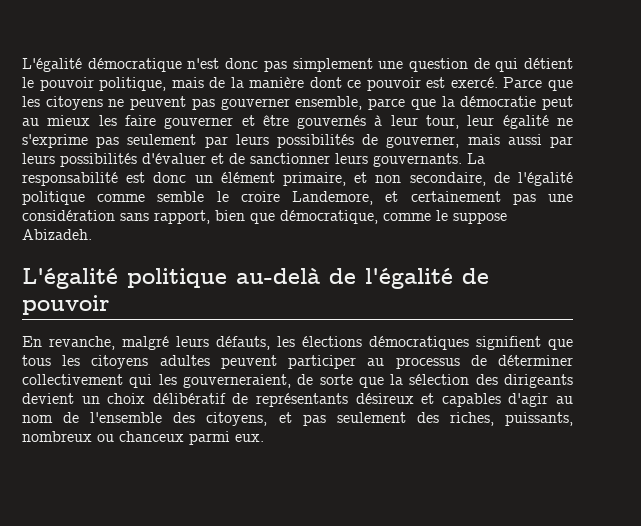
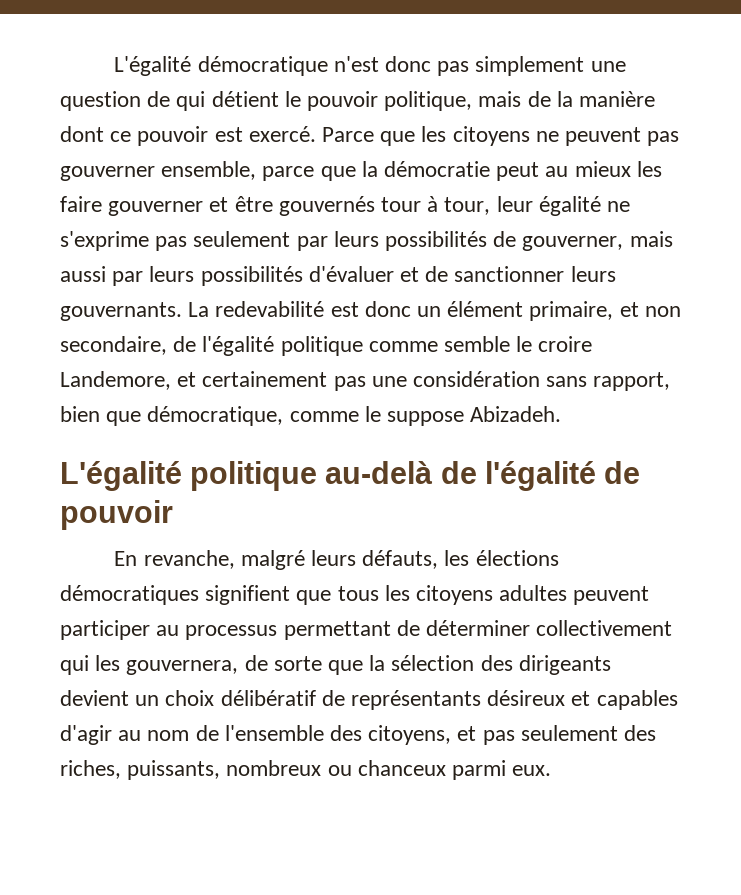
- Parce que les citoyens ne peuvent pas gouverner ensemble, parce que la démocratie peut au mieux les faire gouverner et être gouvernés à leur tour, leur égalité ne s'exprime pas seulement par leurs possibilités de gouverner, mais aussi par leurs possibilités d'évaluer et de sanctionner leurs gouvernants.
+ Parce que les citoyens ne peuvent pas gouverner ensemble, parce que la démocratie peut au mieux les faire gouverner et être gouvernés tour à tour, leur égalité ne s'exprime pas seulement par leurs possibilités de gouverner, mais aussi par leurs possibilités d'évaluer et de sanctionner leurs gouvernants.
- La responsabilité est donc un élément primaire, et non secondaire, de l'égalité politique comme semble le croire Landemore, et certainement pas une considération sans rapport, bien que démocratique, comme le suppose Abizadeh.
+ La redevabilité est donc un élément primaire, et non secondaire, de l'égalité politique comme semble le croire Landemore, et certainement pas une considération sans rapport, bien que démocratique, comme le suppose Abizadeh.
- En revanche, malgré leurs défauts, les élections démocratiques signifient que tous les citoyens adultes peuvent participer au processus de déterminer collectivement qui les gouverneraient, de sorte que la sélection des dirigeants devient un choix délibératif de représentants désireux et capables d'agir au nom de l'ensemble des citoyens, et pas seulement des riches, puissants, nombreux ou chanceux parmi eux.
+ En revanche, malgré leurs défauts, les élections démocratiques signifient que tous les citoyens adultes peuvent participer au processus permettant de déterminer collectivement qui les gouvernera, de sorte que la sélection des dirigeants devient un choix délibératif de représentants désireux et capables d'agir au nom de l'ensemble des citoyens, et pas seulement des riches, puissants, nombreux ou chanceux parmi eux.

